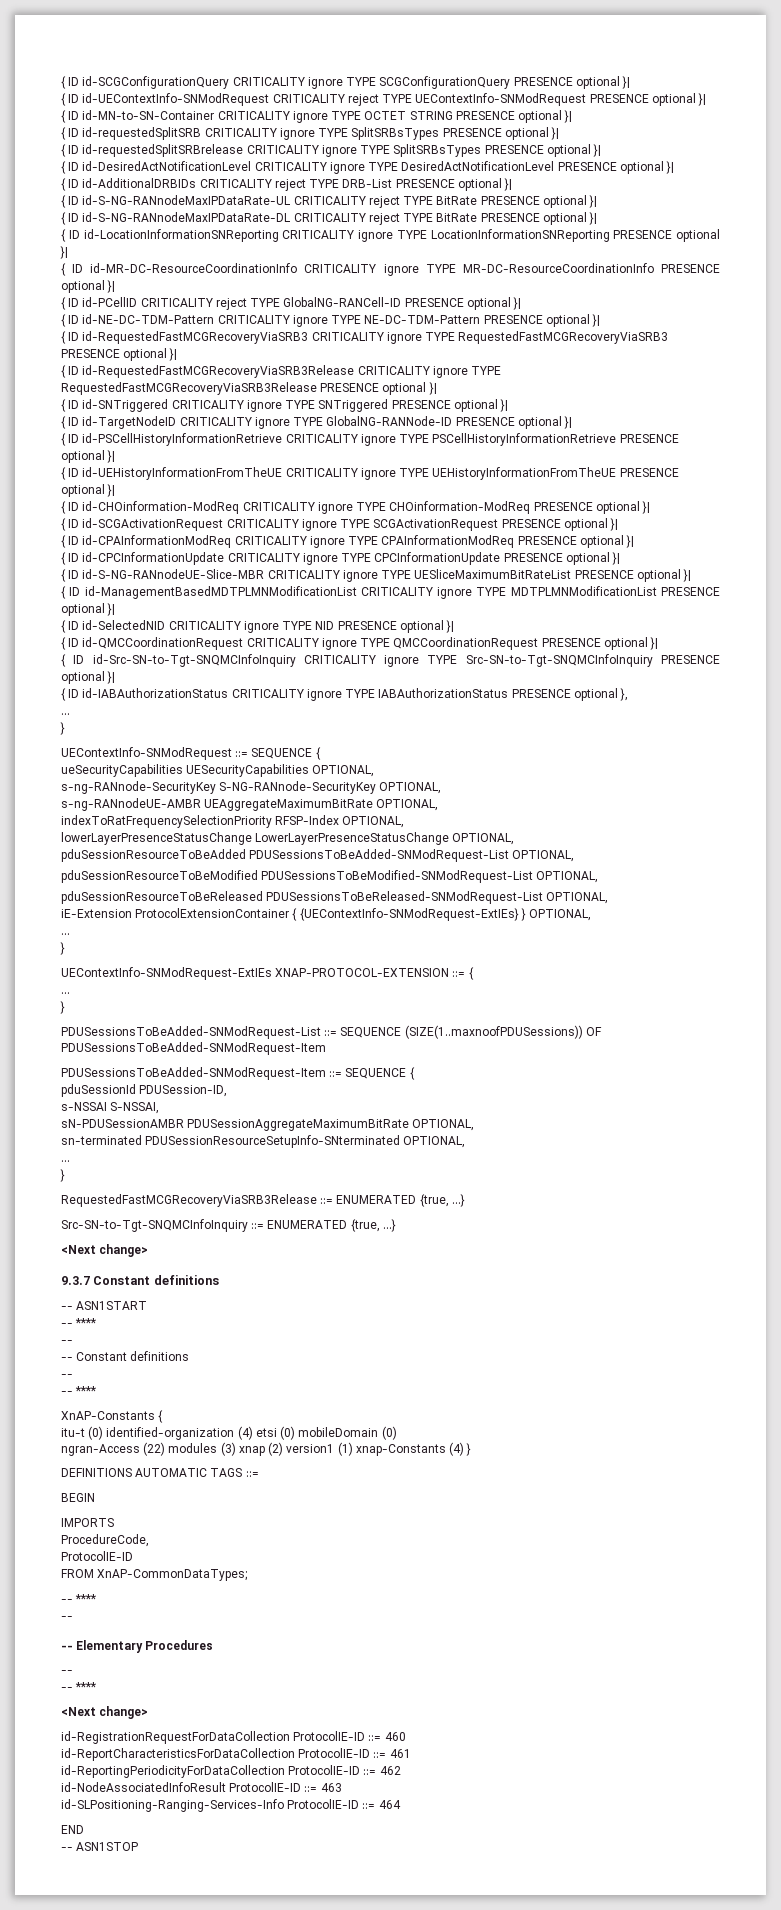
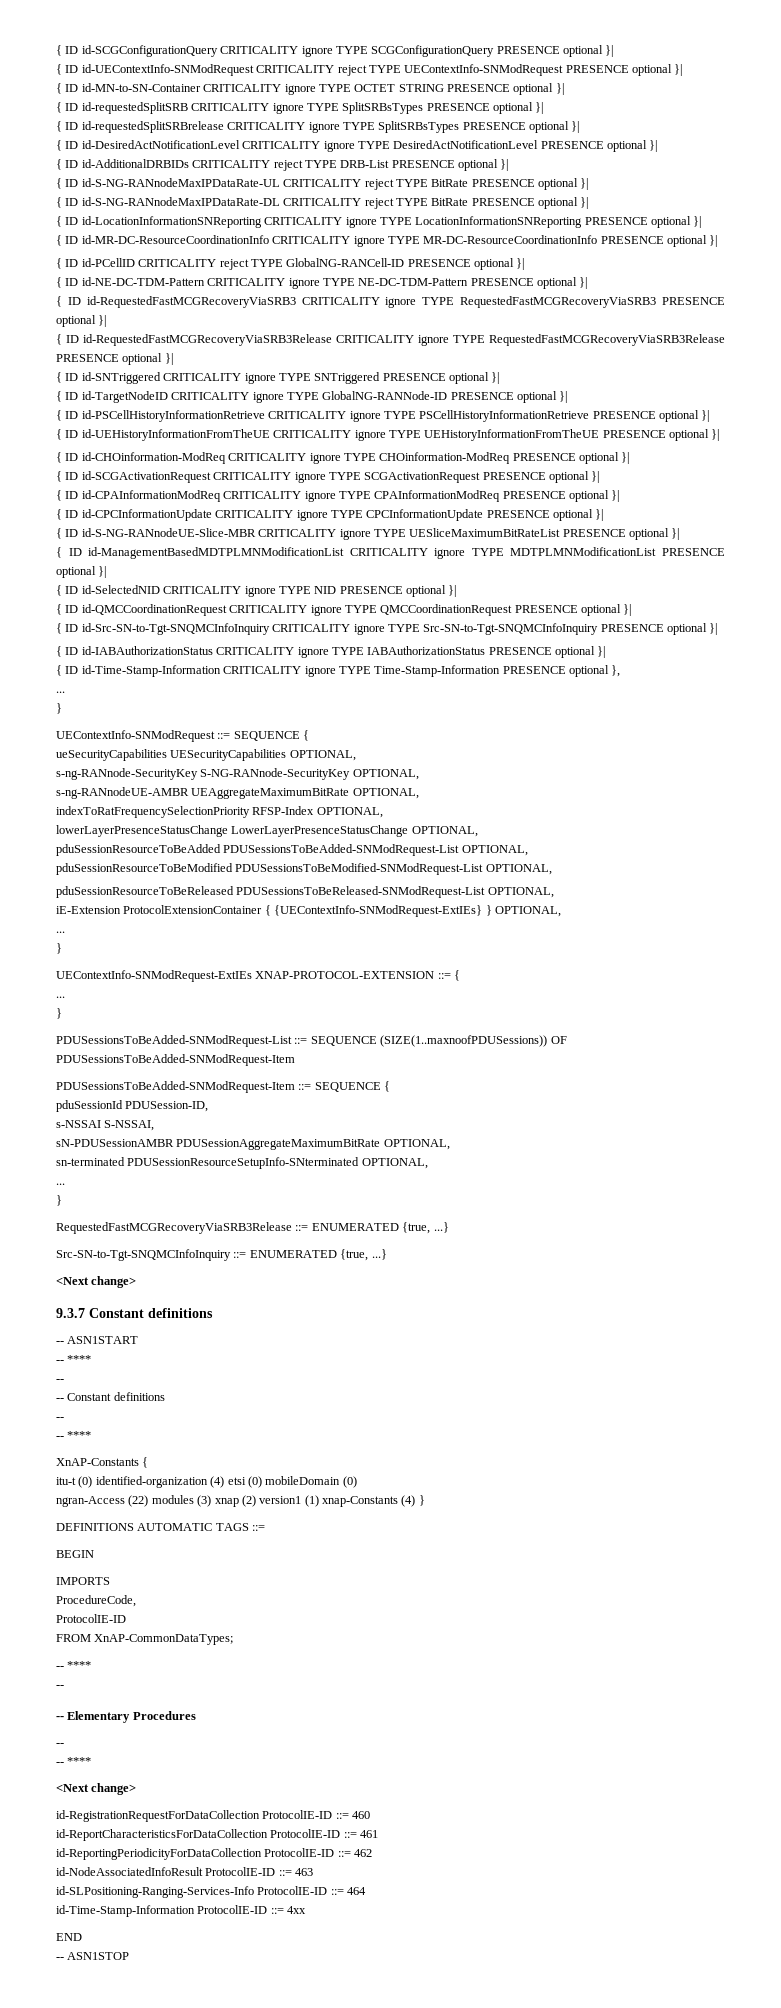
- { ID id-IABAuthorizationStatus CRITICALITY ignore TYPE IABAuthorizationStatus PRESENCE optional },
+ { ID id-IABAuthorizationStatus CRITICALITY ignore TYPE IABAuthorizationStatus PRESENCE optional }|
+ { ID id-Time-Stamp-Information CRITICALITY ignore TYPE Time-Stamp-Information PRESENCE optional },
+ id-Time-Stamp-Information ProtocolIE-ID ::= 4xx

